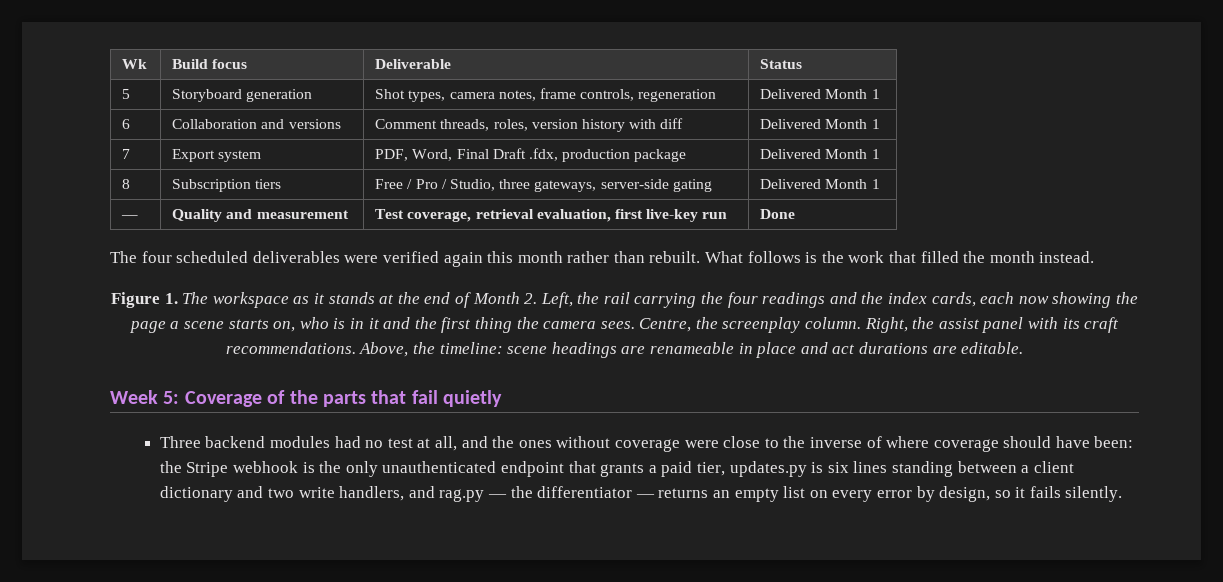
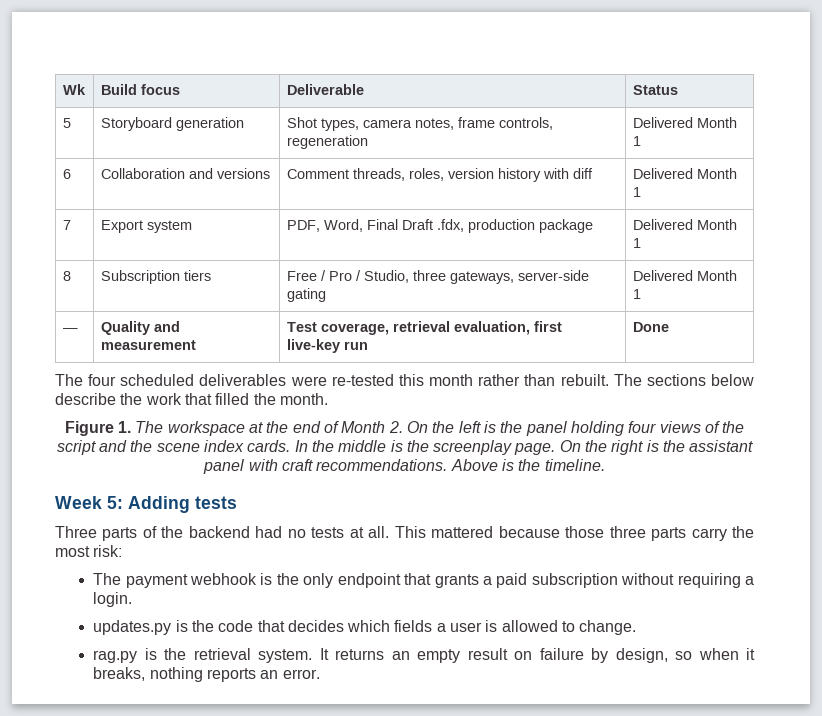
- The four scheduled deliverables were verified again this month rather than rebuilt.
+ The four scheduled deliverables were re-tested this month rather than rebuilt.
- What follows is the work that filled the month instead.
+ The sections below describe the work that filled the month.
- Figure 1. The workspace as it stands at the end of Month 2. Left, the rail carrying the four readings and the index cards, each now showing the page a scene starts on, who is in it and the first thing the camera sees. Centre, the screenplay column. Right, the assist panel with its craft recommendations.
+ Figure 1. The workspace at the end of Month 2. On the left is the panel holding four views of the script and the scene index cards. In the middle is the screenplay page. On the right is the assistant panel with craft recommendations.
- Above, the timeline: scene headings are renameable in place and act durations are editable.
- Week 5: Coverage of the parts that fail quietly
- Three backend modules had no test at all, and the ones without coverage were close to the inverse of where coverage should have been: the Stripe webhook is the only unauthenticated endpoint that grants a paid tier, updates.py is six lines standing between a client dictionary and two write handlers, and rag.py — the differentiator — returns an empty list on every error by design, so it fails silently.
+ Above is the timeline.
+ Week 5: Adding tests
+ Three parts of the backend had no tests at all. This mattered because those three parts carry the most risk:
+ The payment webhook is the only endpoint that grants a paid subscription without requiring a login.
+ updates.py is the code that decides which fields a user is allowed to change.
+ rag.py is the retrieval system. It returns an empty result on failure by design, so when it breaks, nothing reports an error.

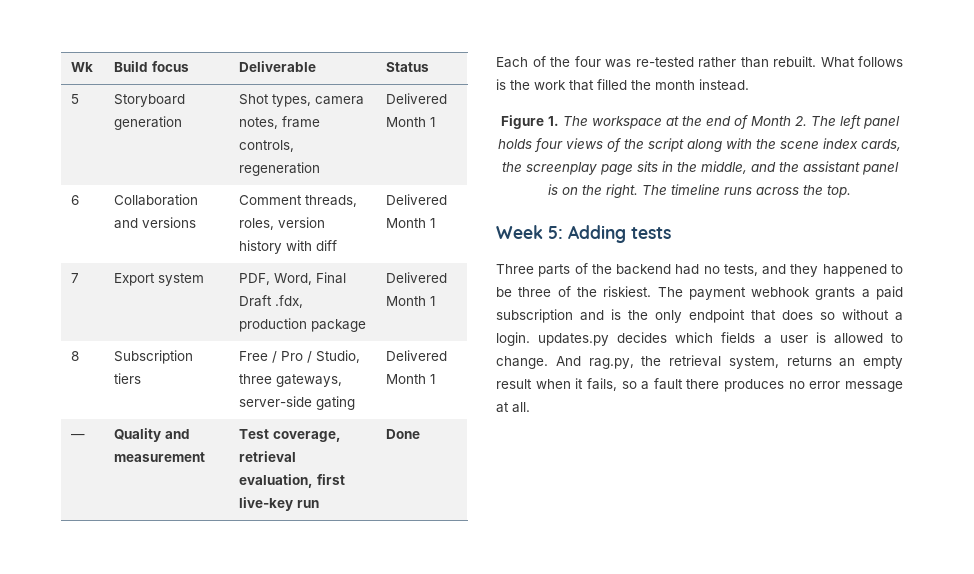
- The four scheduled deliverables were re-tested this month rather than rebuilt. The sections below describe the work that filled the month.
+ Each of the four was re-tested rather than rebuilt. What follows is the work that filled the month instead.
- Figure 1. The workspace at the end of Month 2. On the left is the panel holding four views of the script and the scene index cards. In the middle is the screenplay page. On the right is the assistant panel with craft recommendations. Above is the timeline.
+ Figure 1. The workspace at the end of Month 2. The left panel holds four views of the script along with the scene index cards, the screenplay page sits in the middle, and the assistant panel is on the right. The timeline runs across the top.
- Three parts of the backend had no tests at all. This mattered because those three parts carry the most risk:
- The payment webhook is the only endpoint that grants a paid subscription without requiring a login.
- updates.py is the code that decides which fields a user is allowed to change.
- rag.py is the retrieval system. It returns an empty result on failure by design, so when it breaks, nothing reports an error.
+ Three parts of the backend had no tests, and they happened to be three of the riskiest. The payment webhook grants a paid subscription and is the only endpoint that does so without a login. updates.py decides which fields a user is allowed to change. And rag.py, the retrieval system, returns an empty result when it fails, so a fault there produces no error message at all.

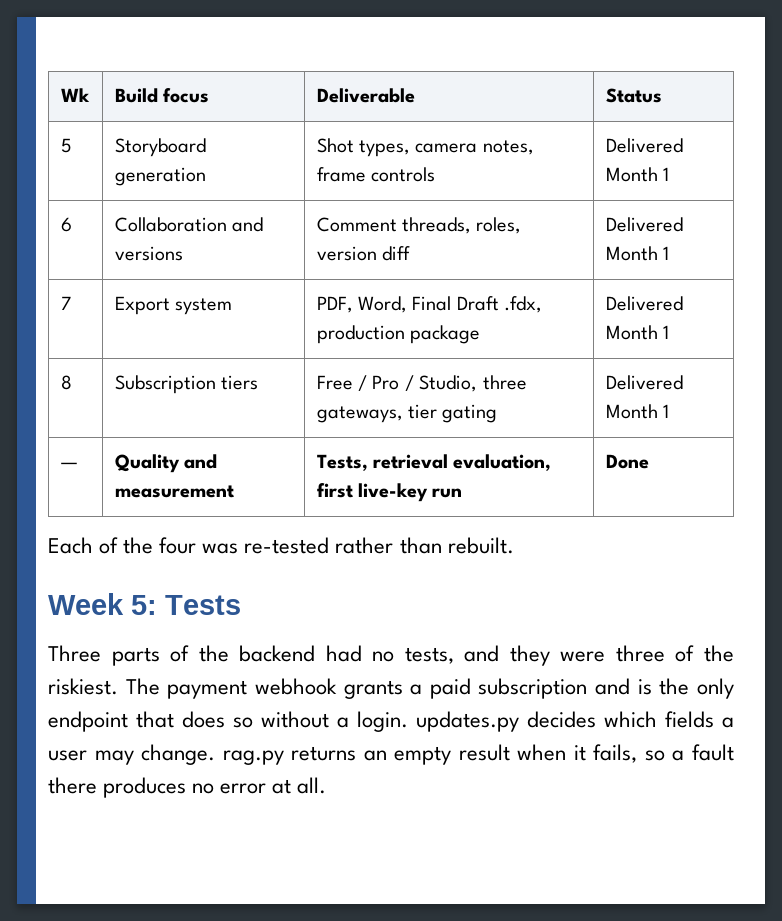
- 5 | Storyboard generation | Shot types, camera notes, frame controls, regeneration | Delivered Month 1
+ 5 | Storyboard generation | Shot types, camera notes, frame controls | Delivered Month 1
- 6 | Collaboration and versions | Comment threads, roles, version history with diff | Delivered Month 1
+ 6 | Collaboration and versions | Comment threads, roles, version diff | Delivered Month 1
- 8 | Subscription tiers | Free / Pro / Studio, three gateways, server-side gating | Delivered Month 1
+ 8 | Subscription tiers | Free / Pro / Studio, three gateways, tier gating | Delivered Month 1
- — | Quality and measurement | Test coverage, retrieval evaluation, first live-key run | Done
+ — | Quality and measurement | Tests, retrieval evaluation, first live-key run | Done
- What follows is the work that filled the month instead.
- Figure 1. The workspace at the end of Month 2. The left panel holds four views of the script along with the scene index cards, the screenplay page sits in the middle, and the assistant panel is on the right. The timeline runs across the top.
- Week 5: Adding tests
+ Week 5: Tests
- Three parts of the backend had no tests, and they happened to be three of the riskiest.
+ Three parts of the backend had no tests, and they were three of the riskiest.
- The payment webhook grants a paid subscription and is the only endpoint that does so without a login. updates.py decides which fields a user is allowed to change. And rag.py, the retrieval system, returns an empty result when it fails, so a fault there produces no error message at all.
+ The payment webhook grants a paid subscription and is the only endpoint that does so without a login. updates.py decides which fields a user may change. rag.py returns an empty result when it fails, so a fault there produces no error at all.

